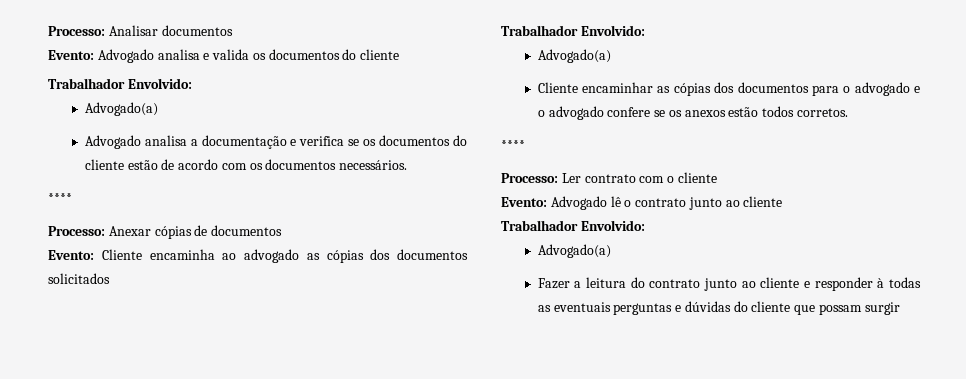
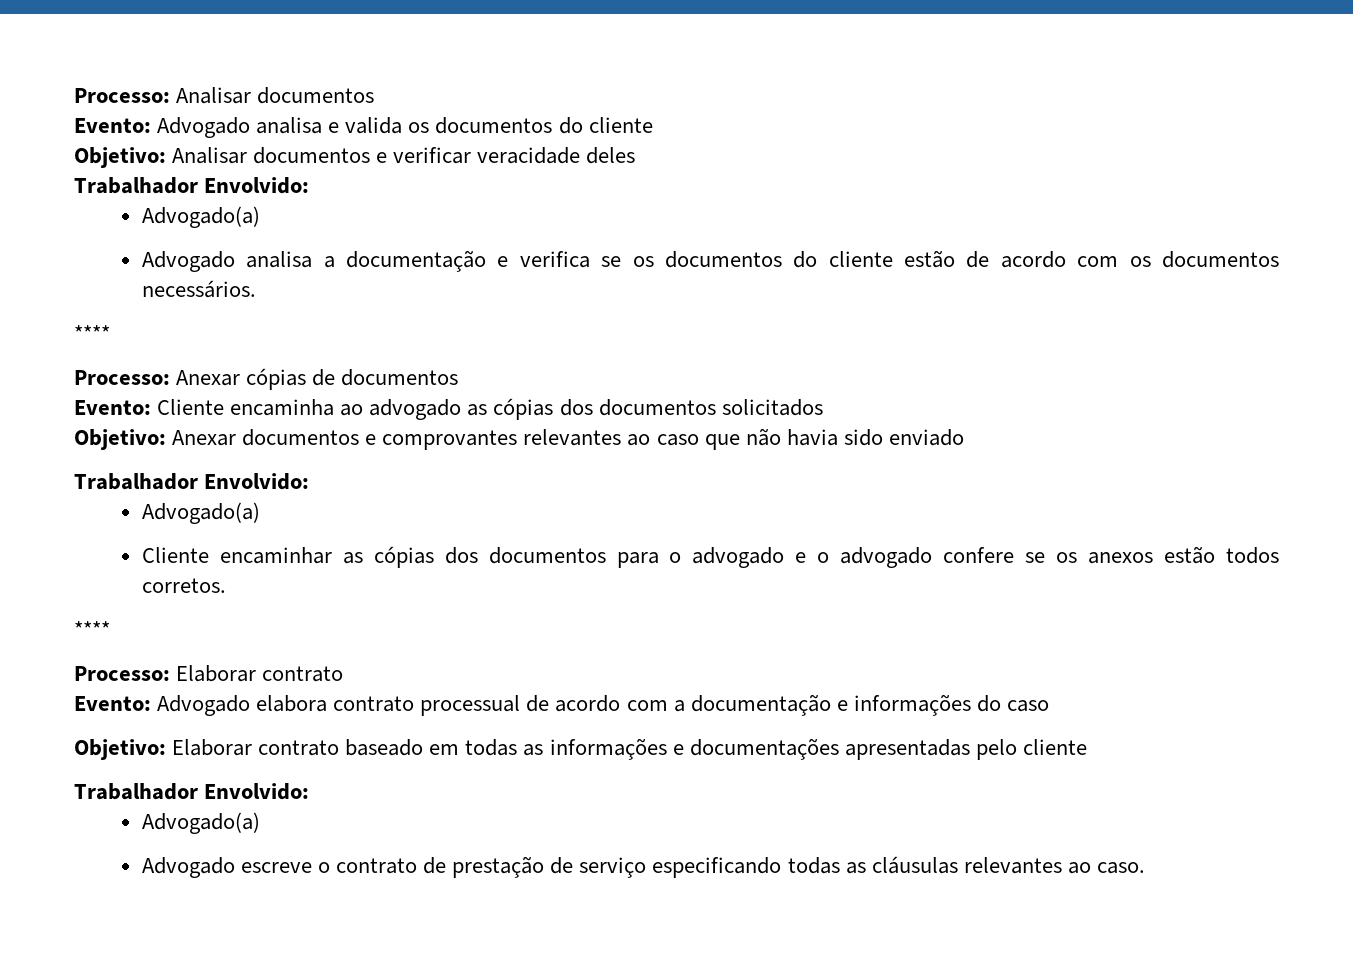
+ Objetivo: Analisar documentos e verificar veracidade deles
+ Objetivo: Anexar documentos e comprovantes relevantes ao caso que não havia sido enviado
- Processo: Ler contrato com o cliente
- Evento: Advogado lê o contrato junto ao cliente
+ Processo: Elaborar contrato
+ Evento: Advogado elabora contrato processual de acordo com a documentação e informações do caso
+ Objetivo: Elaborar contrato baseado em todas as informações e documentações apresentadas pelo cliente
  Trabalhador Envolvido:
  Advogado(a)
- Fazer a leitura do contrato junto ao cliente e responder à todas as eventuais perguntas e dúvidas do cliente que possam surgir
+ Advogado escreve o contrato de prestação de serviço especificando todas as cláusulas relevantes ao caso.

